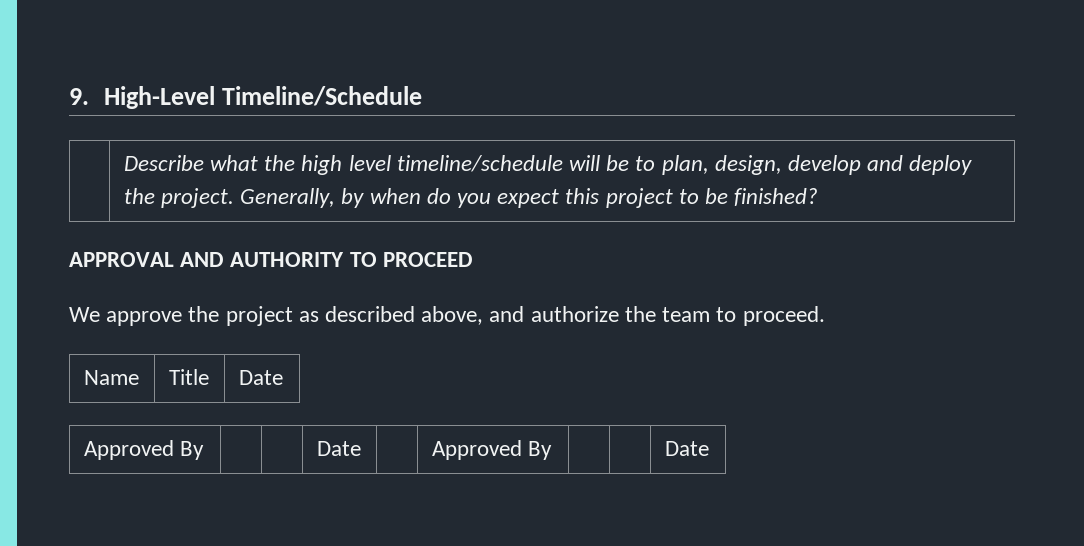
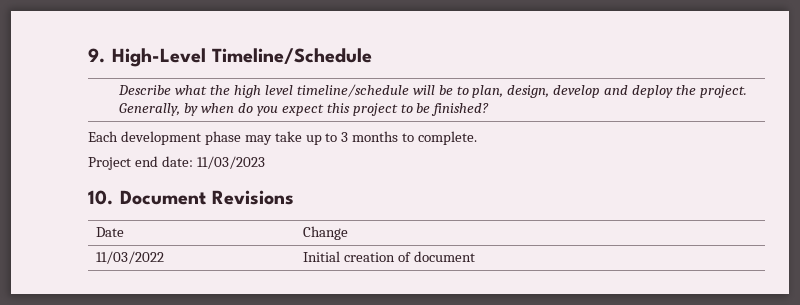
- APPROVAL AND AUTHORITY TO PROCEED
- We approve the project as described above, and authorize the team to proceed.
- Name | Title | Date
- Approved By | | | Date | | Approved By | | | Date
+ Each development phase may take up to 3 months to complete.
+ Project end date: 11/03/2023
+ 10. Document Revisions
+ Date | Change
+ 11/03/2022 | Initial creation of document

